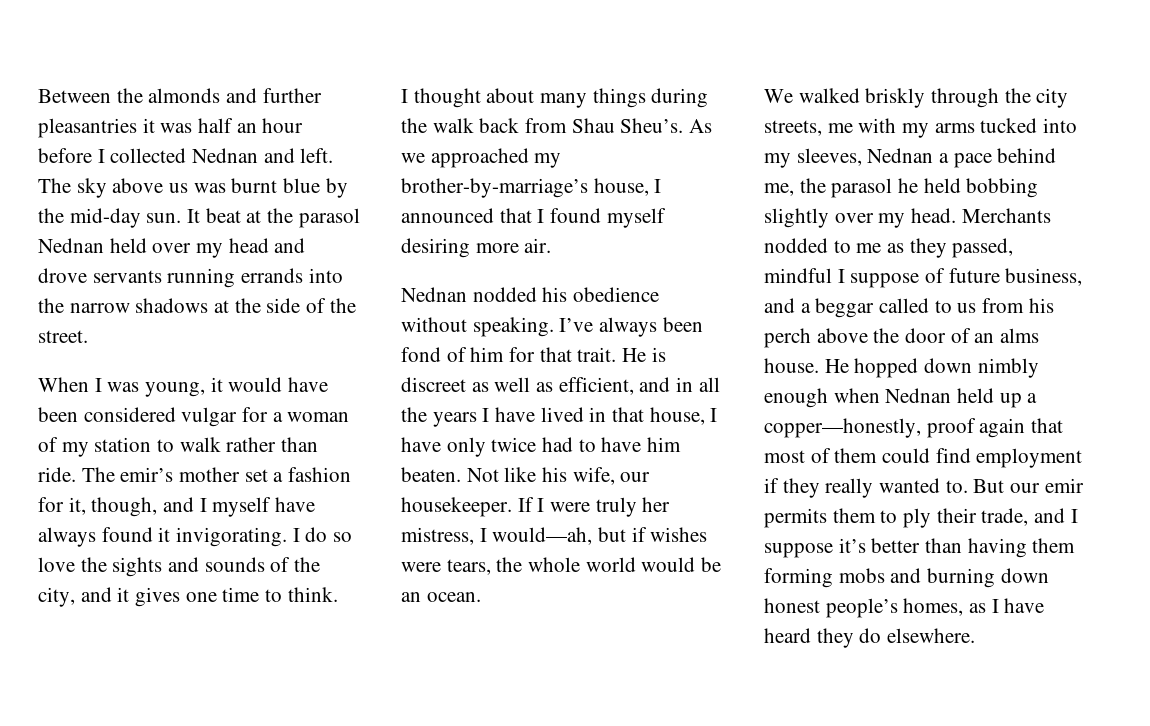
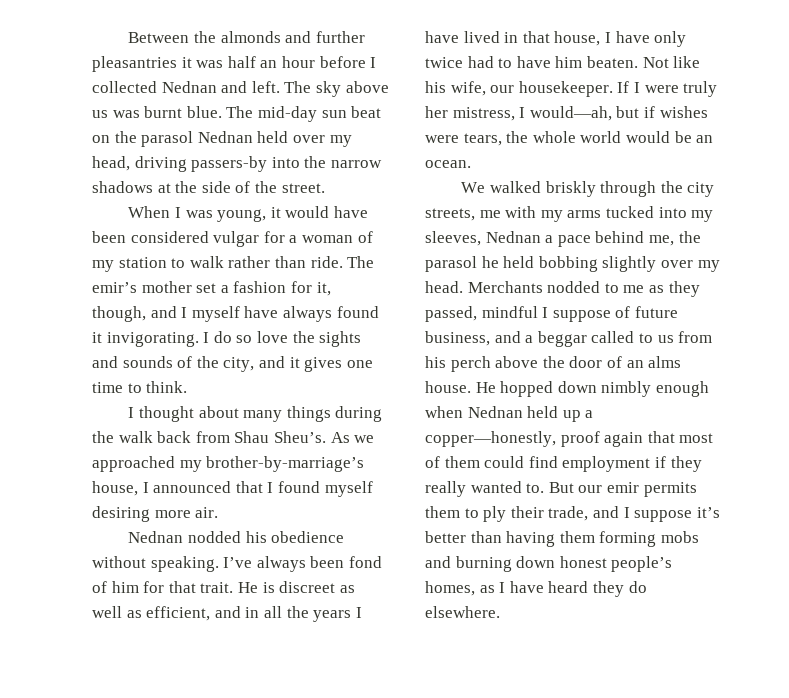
- The sky above us was burnt blue by the mid-day sun. It beat at the parasol Nednan held over my head and drove servants running errands into the narrow shadows at the side of the street.
+ The sky above us was burnt blue. The mid-day sun beat on the parasol Nednan held over my head, driving passers-by into the narrow shadows at the side of the street.

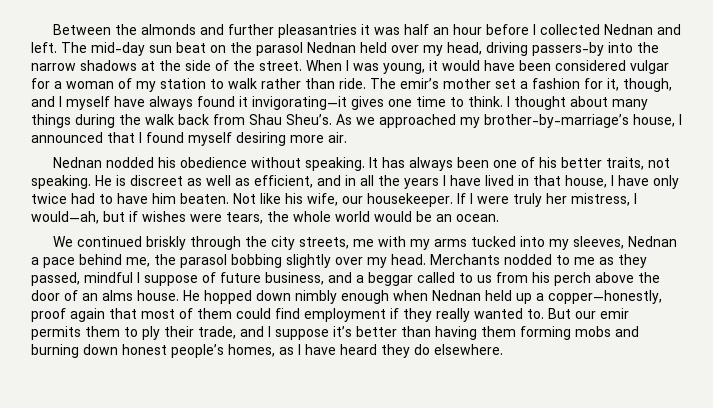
- The sky above us was burnt blue. The mid-day sun beat on the parasol Nednan held over my head, driving passers-by into the narrow shadows at the side of the street.
- When I was young, it would have been considered vulgar for a woman of my station to walk rather than ride.
+ The mid-day sun beat on the parasol Nednan held over my head, driving passers-by into the narrow shadows at the side of the street. When I was young, it would have been considered vulgar for a woman of my station to walk rather than ride.
- The emir’s mother set a fashion for it, though, and I myself have always found it invigorating. I do so love the sights and sounds of the city, and it gives one time to think.
- I thought about many things during the walk back from Shau Sheu’s.
+ The emir’s mother set a fashion for it, though, and I myself have always found it invigorating—it gives one time to think. I thought about many things during the walk back from Shau Sheu’s.
- I’ve always been fond of him for that trait.
+ It has always been one of his better traits, not speaking.
- We walked briskly through the city streets, me with my arms tucked into my sleeves, Nednan a pace behind me, the parasol he held bobbing slightly over my head.
+ We continued briskly through the city streets, me with my arms tucked into my sleeves, Nednan a pace behind me, the parasol bobbing slightly over my head.

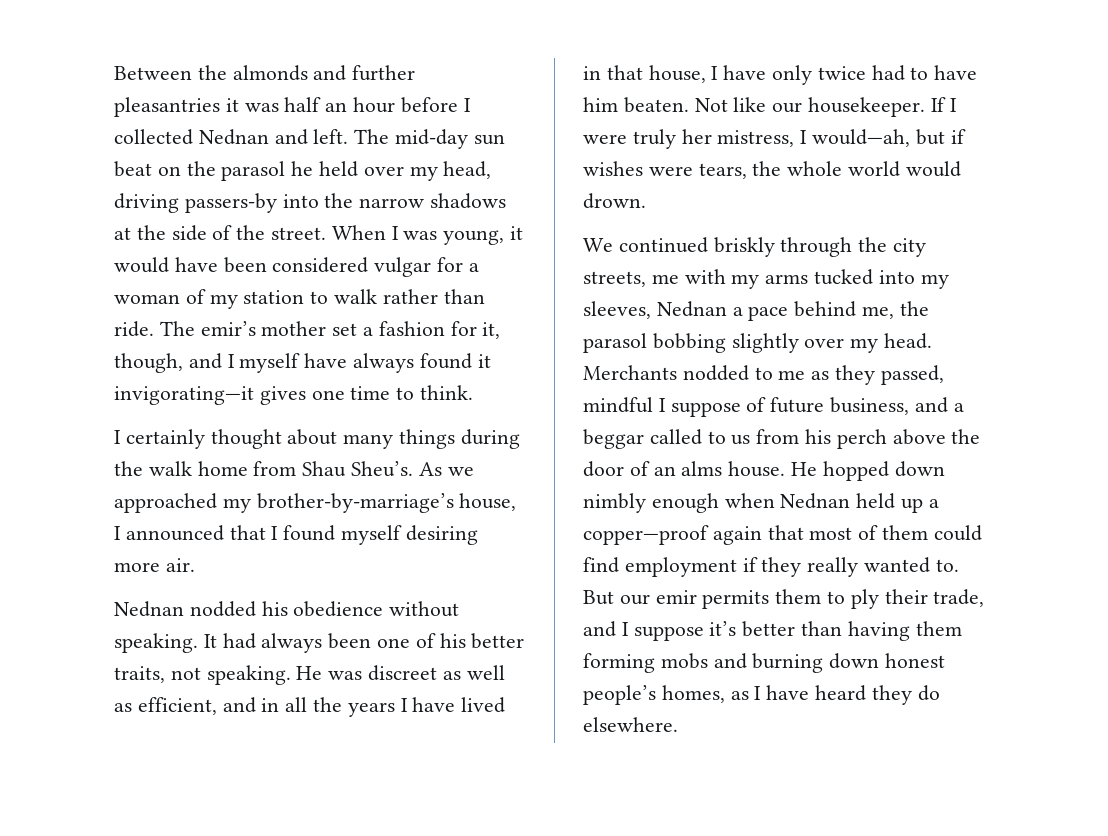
- The mid-day sun beat on the parasol Nednan held over my head, driving passers-by into the narrow shadows at the side of the street.
+ The mid-day sun beat on the parasol he held over my head, driving passers-by into the narrow shadows at the side of the street.
- The emir’s mother set a fashion for it, though, and I myself have always found it invigorating—it gives one time to think. I thought about many things during the walk back from Shau Sheu’s.
+ The emir’s mother set a fashion for it, though, and I myself have always found it invigorating—it gives one time to think.
+ I certainly thought about many things during the walk home from Shau Sheu’s.
- It has always been one of his better traits, not speaking.
+ It had always been one of his better traits, not speaking.
- He is discreet as well as efficient, and in all the years I have lived in that house, I have only twice had to have him beaten.
+ He was discreet as well as efficient, and in all the years I have lived in that house, I have only twice had to have him beaten.
- Not like his wife, our housekeeper.
+ Not like our housekeeper.
- If I were truly her mistress, I would—ah, but if wishes were tears, the whole world would be an ocean.
+ If I were truly her mistress, I would—ah, but if wishes were tears, the whole world would drown.
- He hopped down nimbly enough when Nednan held up a copper—honestly, proof again that most of them could find employment if they really wanted to.
+ He hopped down nimbly enough when Nednan held up a copper—proof again that most of them could find employment if they really wanted to.

